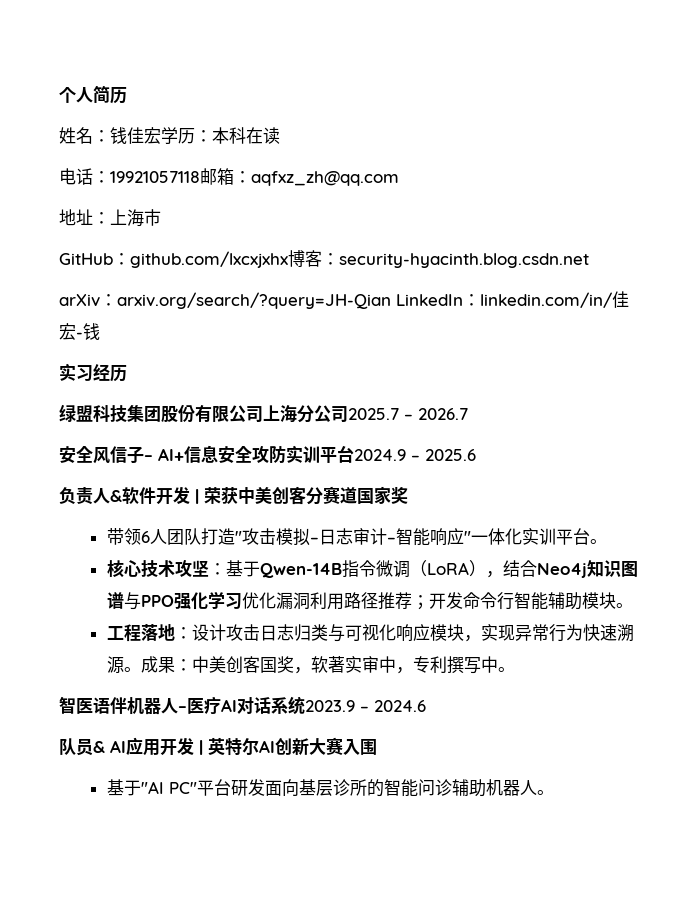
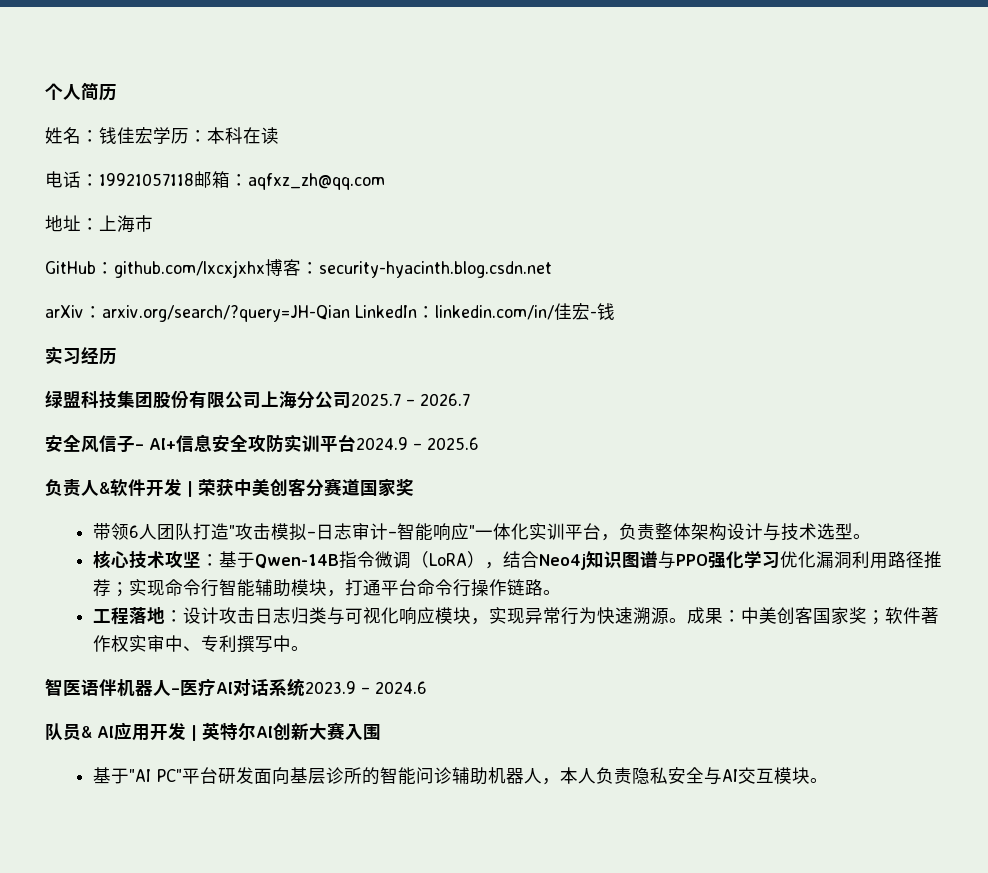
- 带领6人团队打造"攻击模拟–日志审计–智能响应"一体化实训平台。
+ 带领6人团队打造"攻击模拟–日志审计–智能响应"一体化实训平台，负责整体架构设计与技术选型。
- 核心技术攻坚：基于Qwen-14B指令微调（LoRA），结合Neo4j知识图谱与PPO强化学习优化漏洞利用路径推荐；开发命令行智能辅助模块。
+ 核心技术攻坚：基于Qwen-14B指令微调（LoRA），结合Neo4j知识图谱与PPO强化学习优化漏洞利用路径推荐；实现命令行智能辅助模块，打通平台命令行操作链路。
- 成果：中美创客国奖，软著实审中，专利撰写中。
+ 成果：中美创客国家奖；软件著作权实审中、专利撰写中。
- 基于"AI PC"平台研发面向基层诊所的智能问诊辅助机器人。
+ 基于"AI PC"平台研发面向基层诊所的智能问诊辅助机器人，本人负责隐私安全与AI交互模块。

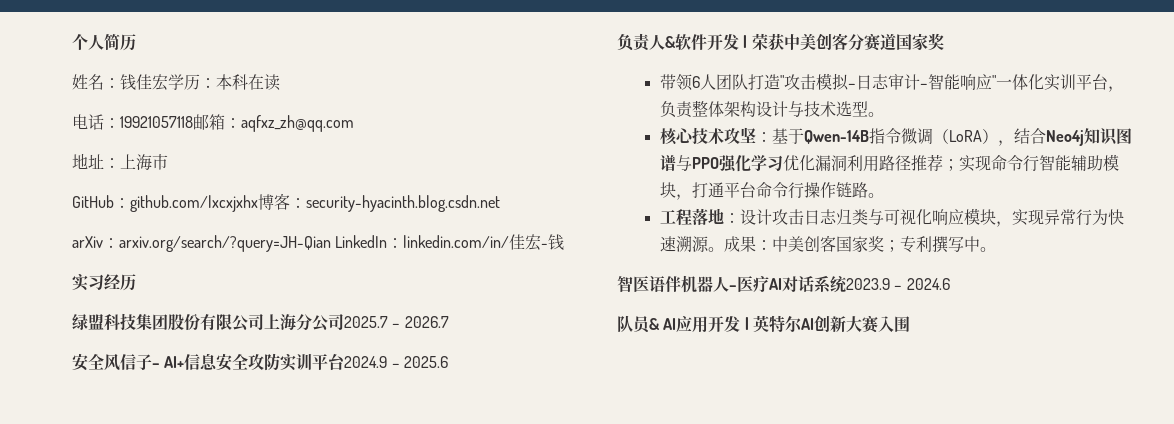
- 成果：中美创客国家奖；软件著作权实审中、专利撰写中。
+ 成果：中美创客国家奖；专利撰写中。
- 基于"AI PC"平台研发面向基层诊所的智能问诊辅助机器人，本人负责隐私安全与AI交互模块。

